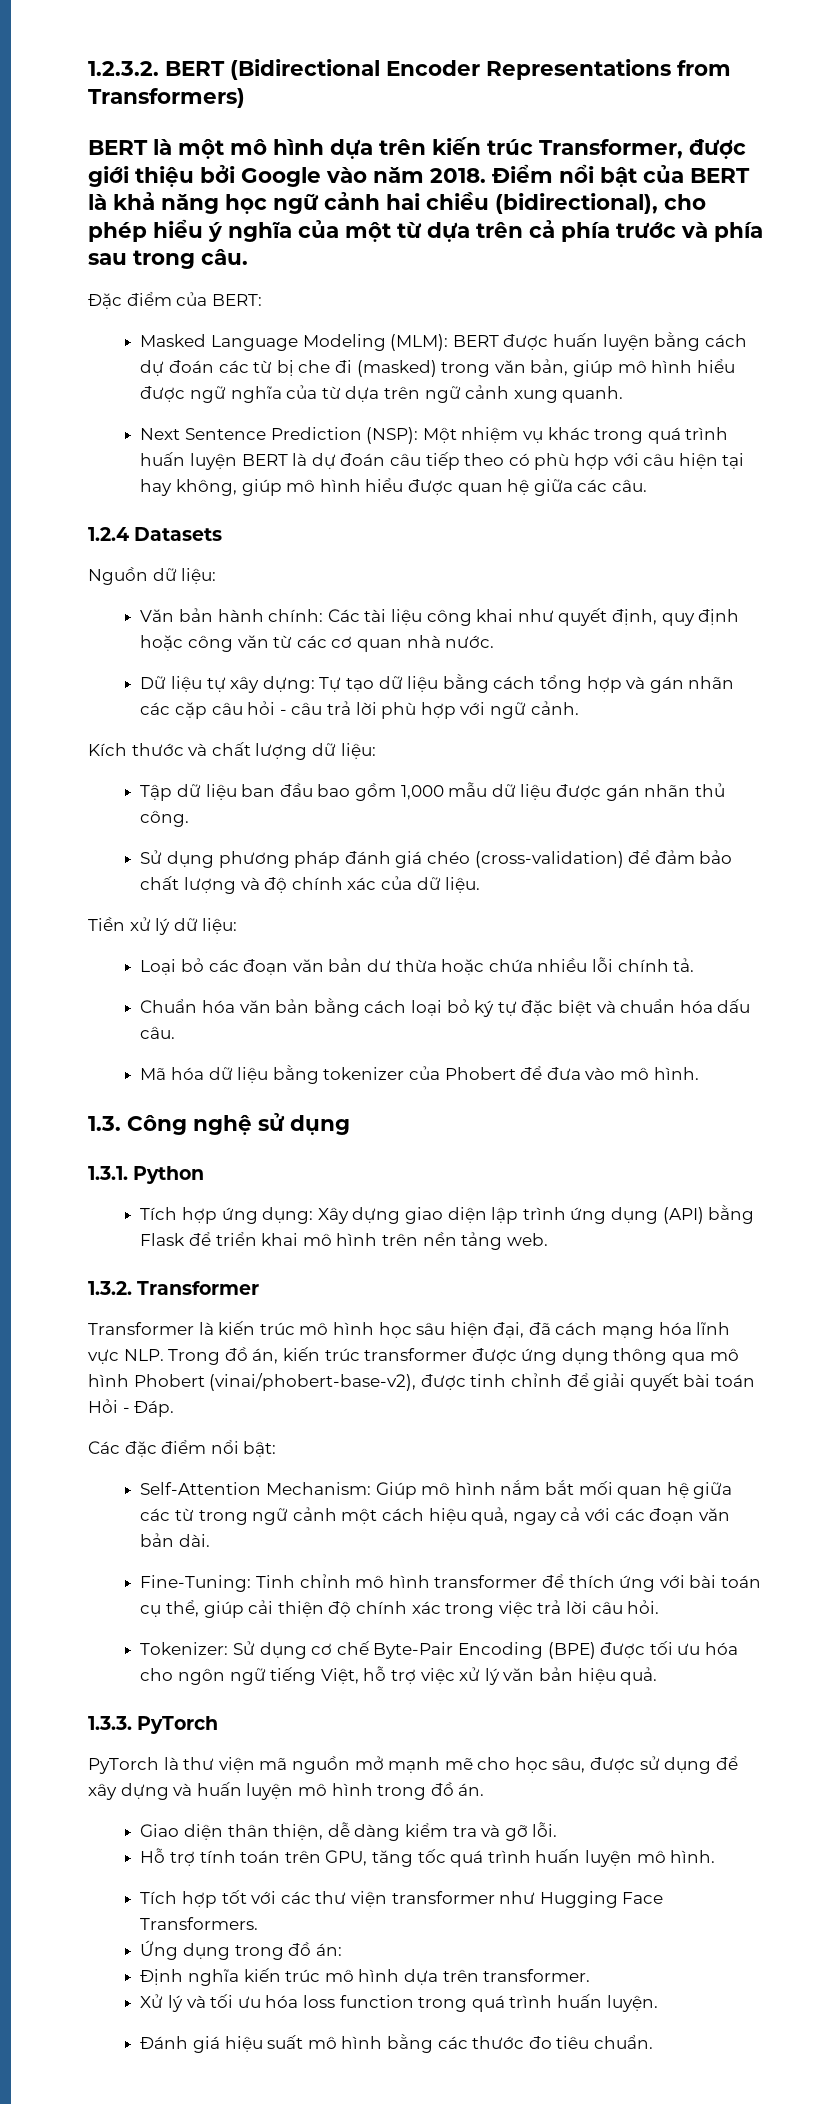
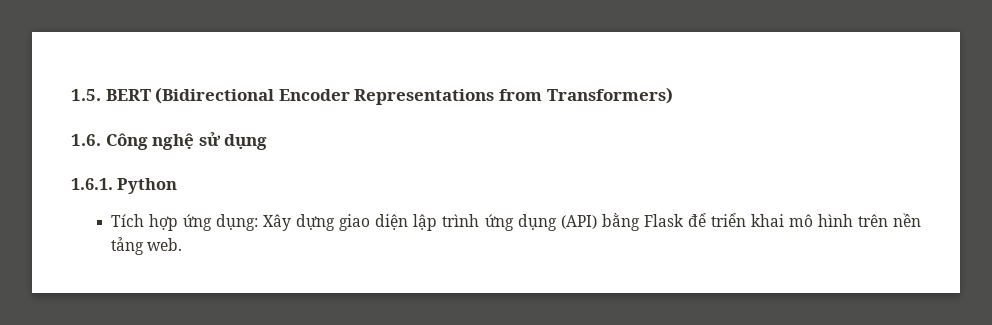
- 1.2.3.2. BERT (Bidirectional Encoder Representations from Transformers)
+ 1.5. BERT (Bidirectional Encoder Representations from Transformers)
- BERT là một mô hình dựa trên kiến trúc Transformer, được giới thiệu bởi Google vào năm 2018. Điểm nổi bật của BERT là khả năng học ngữ cảnh hai chiều (bidirectional), cho phép hiểu ý nghĩa của một từ dựa trên cả phía trước và phía sau trong câu.
- Đặc điểm của BERT:
- Masked Language Modeling (MLM): BERT được huấn luyện bằng cách dự đoán các từ bị che đi (masked) trong văn bản, giúp mô hình hiểu được ngữ nghĩa của từ dựa trên ngữ cảnh xung quanh.
- Next Sentence Prediction (NSP): Một nhiệm vụ khác trong quá trình huấn luyện BERT là dự đoán câu tiếp theo có phù hợp với câu hiện tại hay không, giúp mô hình hiểu được quan hệ giữa các câu.
- 1.2.4 Datasets
- Nguồn dữ liệu:
- Văn bản hành chính: Các tài liệu công khai như quyết định, quy định hoặc công văn từ các cơ quan nhà nước.
- Dữ liệu tự xây dựng: Tự tạo dữ liệu bằng cách tổng hợp và gán nhãn các cặp câu hỏi - câu trả lời phù hợp với ngữ cảnh.
- Kích thước và chất lượng dữ liệu:
- Tập dữ liệu ban đầu bao gồm 1,000 mẫu dữ liệu được gán nhãn thủ công.
- Sử dụng phương pháp đánh giá chéo (cross-validation) để đảm bảo chất lượng và độ chính xác của dữ liệu.
- Tiền xử lý dữ liệu:
- Loại bỏ các đoạn văn bản dư thừa hoặc chứa nhiều lỗi chính tả.
- Chuẩn hóa văn bản bằng cách loại bỏ ký tự đặc biệt và chuẩn hóa dấu câu.
- Mã hóa dữ liệu bằng tokenizer của Phobert để đưa vào mô hình.
- 1.3. Công nghệ sử dụng
+ 1.6. Công nghệ sử dụng
- 1.3.1. Python
+ 1.6.1. Python
- 1.3.2. Transformer
- Transformer là kiến trúc mô hình học sâu hiện đại, đã cách mạng hóa lĩnh vực NLP. Trong đồ án, kiến trúc transformer được ứng dụng thông qua mô hình Phobert (vinai/phobert-base-v2), được tinh chỉnh để giải quyết bài toán Hỏi - Đáp.
- Các đặc điểm nổi bật:
- Self-Attention Mechanism: Giúp mô hình nắm bắt mối quan hệ giữa các từ trong ngữ cảnh một cách hiệu quả, ngay cả với các đoạn văn bản dài.
- Fine-Tuning: Tinh chỉnh mô hình transformer để thích ứng với bài toán cụ thể, giúp cải thiện độ chính xác trong việc trả lời câu hỏi.
- Tokenizer: Sử dụng cơ chế Byte-Pair Encoding (BPE) được tối ưu hóa cho ngôn ngữ tiếng Việt, hỗ trợ việc xử lý văn bản hiệu quả.
- 1.3.3. PyTorch
- PyTorch là thư viện mã nguồn mở mạnh mẽ cho học sâu, được sử dụng để xây dựng và huấn luyện mô hình trong đồ án.
- Giao diện thân thiện, dễ dàng kiểm tra và gỡ lỗi.
- Hỗ trợ tính toán trên GPU, tăng tốc quá trình huấn luyện mô hình.
- Tích hợp tốt với các thư viện transformer như Hugging Face Transformers.
- Ứng dụng trong đồ án:
- Định nghĩa kiến trúc mô hình dựa trên transformer.
- Xử lý và tối ưu hóa loss function trong quá trình huấn luyện.
- Đánh giá hiệu suất mô hình bằng các thước đo tiêu chuẩn.

